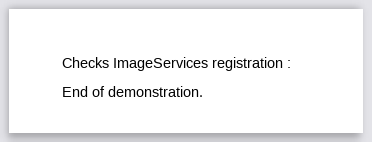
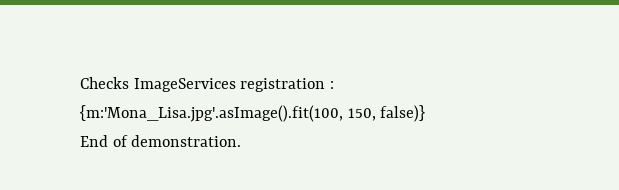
+ {m:'Mona_Lisa.jpg'.asImage().fit(100, 150, false)}

